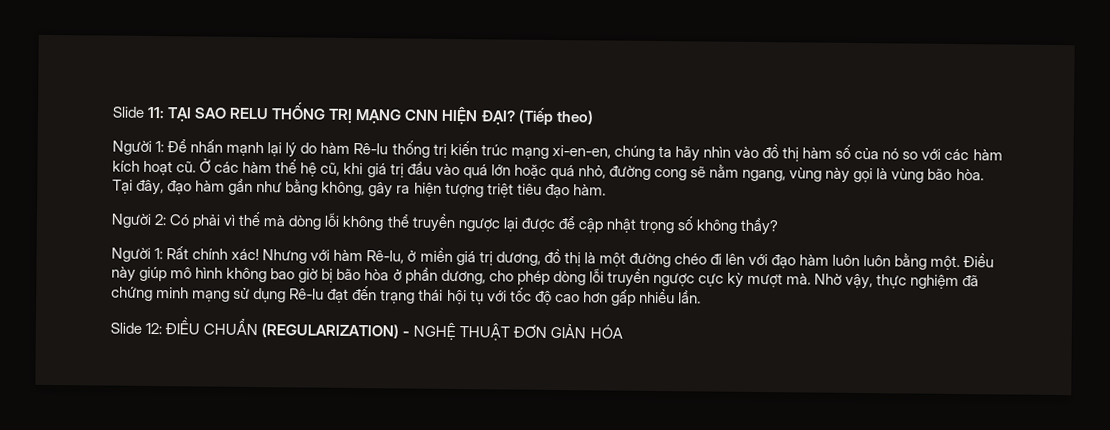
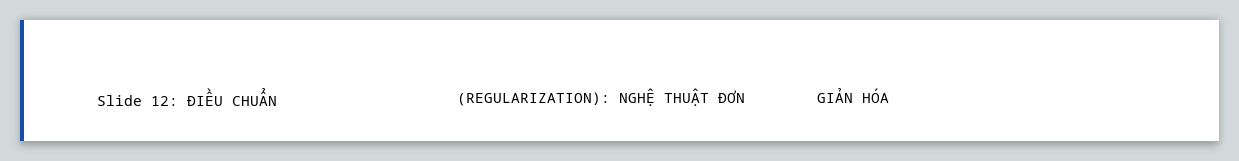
- Slide 11: TẠI SAO RELU THỐNG TRỊ MẠNG CNN HIỆN ĐẠI? (Tiếp theo)
- Người 1: Để nhấn mạnh lại lý do hàm Rê-lu thống trị kiến trúc mạng xi-en-en, chúng ta hãy nhìn vào đồ thị hàm số của nó so với các hàm kích hoạt cũ. Ở các hàm thế hệ cũ, khi giá trị đầu vào quá lớn hoặc quá nhỏ, đường cong sẽ nằm ngang, vùng này gọi là vùng bão hòa. Tại đây, đạo hàm gần như bằng không, gây ra hiện tượng triệt tiêu đạo hàm.
- Người 2: Có phải vì thế mà dòng lỗi không thể truyền ngược lại được để cập nhật trọng số không thầy?
- Người 1: Rất chính xác! Nhưng với hàm Rê-lu, ở miền giá trị dương, đồ thị là một đường chéo đi lên với đạo hàm luôn luôn bằng một. Điều này giúp mô hình không bao giờ bị bão hòa ở phần dương, cho phép dòng lỗi truyền ngược cực kỳ mượt mà. Nhờ vậy, thực nghiệm đã chứng minh mạng sử dụng Rê-lu đạt đến trạng thái hội tụ với tốc độ cao hơn gấp nhiều lần.
- Slide 12: ĐIỀU CHUẨN (REGULARIZATION) - NGHỆ THUẬT ĐƠN GIẢN HÓA
+ Slide 12: ĐIỀU CHUẨN (REGULARIZATION): NGHỆ THUẬT ĐƠN GIẢN HÓA

